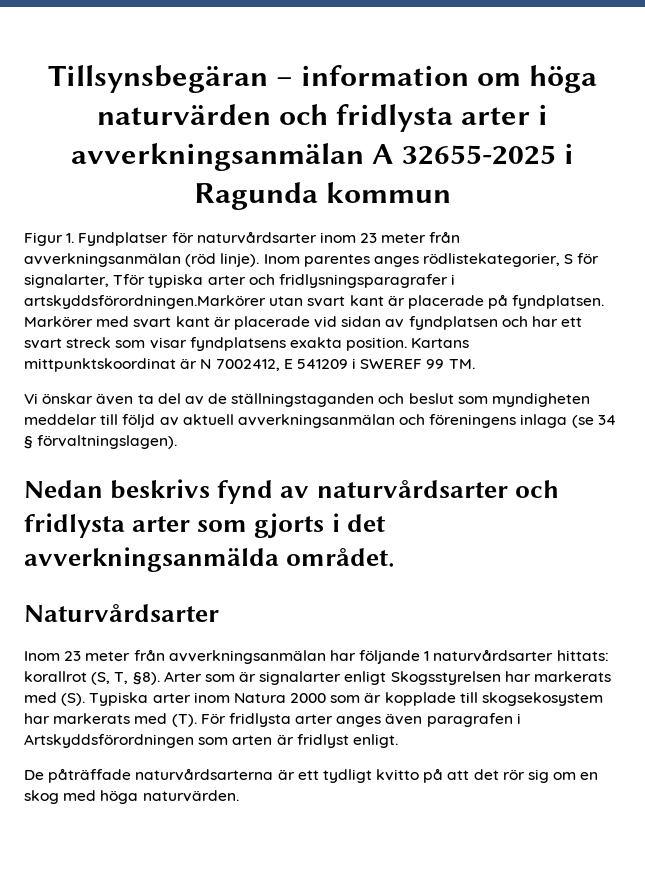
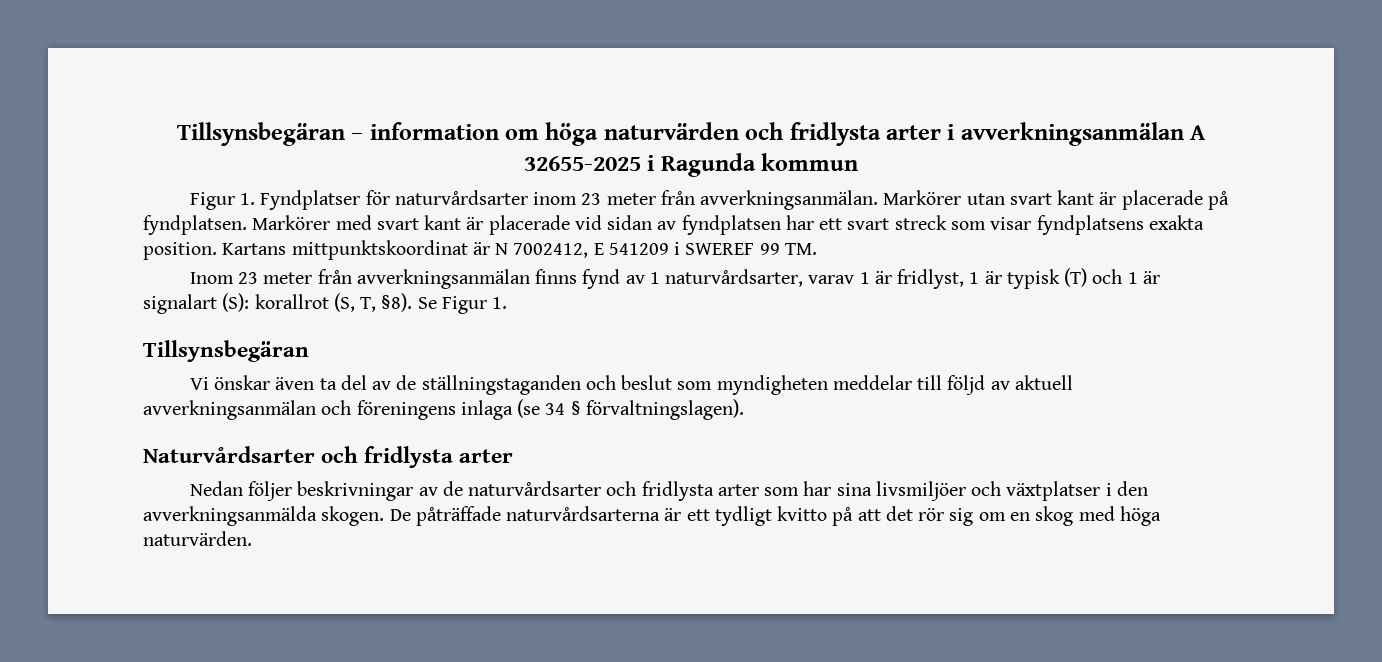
- Figur 1. Fyndplatser för naturvårdsarter inom 23 meter från avverkningsanmälan (röd linje). Inom parentes anges rödlistekategorier, S för signalarter, Tför typiska arter och fridlysningsparagrafer i artskyddsförordningen.Markörer utan svart kant är placerade på fyndplatsen.
+ Figur 1. Fyndplatser för naturvårdsarter inom 23 meter från avverkningsanmälan. Markörer utan svart kant är placerade på fyndplatsen.
- Markörer med svart kant är placerade vid sidan av fyndplatsen och har ett svart streck som visar fyndplatsens exakta position.
+ Markörer med svart kant är placerade vid sidan av fyndplatsen har ett svart streck som visar fyndplatsens exakta position.
+ Inom 23 meter från avverkningsanmälan finns fynd av 1 naturvårdsarter, varav 1 är fridlyst, 1 är typisk (T) och 1 är signalart (S): korallrot (S, T, §8). Se Figur 1.
+ Tillsynsbegäran
- Nedan beskrivs fynd av naturvårdsarter och fridlysta arter som gjorts i det avverkningsanmälda området.
- Naturvårdsarter
- Inom 23 meter från avverkningsanmälan har följande 1 naturvårdsarter hittats: korallrot (S, T, §8). Arter som är signalarter enligt Skogsstyrelsen har markerats med (S). Typiska arter inom Natura 2000 som är kopplade till skogsekosystem har markerats med (T). För fridlysta arter anges även paragrafen i Artskyddsförordningen som arten är fridlyst enligt.
- De påträffade naturvårdsarterna är ett tydligt kvitto på att det rör sig om en skog med höga naturvärden.
+ Naturvårdsarter och fridlysta arter
+ Nedan följer beskrivningar av de naturvårdsarter och fridlysta arter som har sina livsmiljöer och växtplatser i den avverkningsanmälda skogen. De påträffade naturvårdsarterna är ett tydligt kvitto på att det rör sig om en skog med höga naturvärden.

